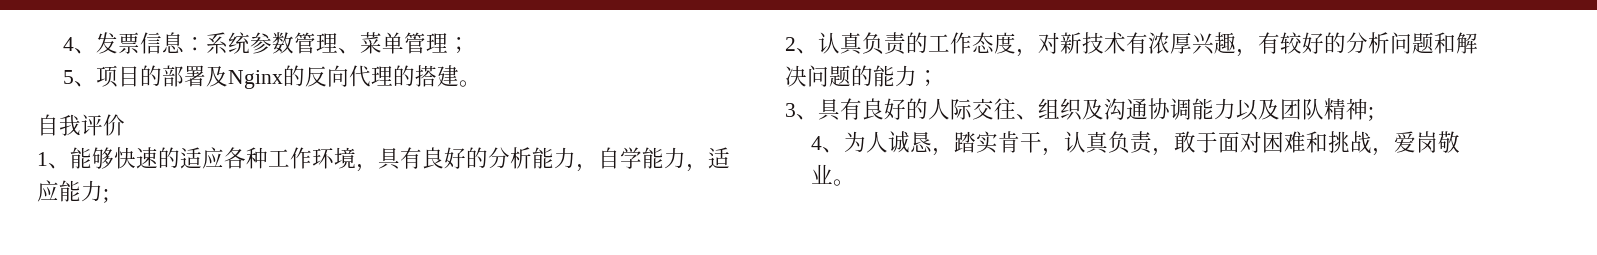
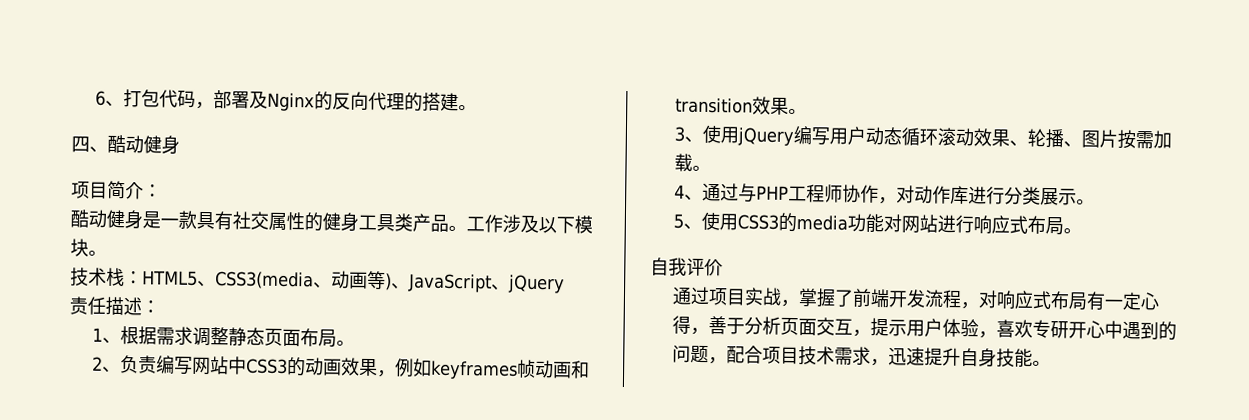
- 4、发票信息：系统参数管理、菜单管理；
- 5、项目的部署及Nginx的反向代理的搭建。
+ 6、打包代码，部署及Nginx的反向代理的搭建。
+ 四、酷动健身
+ 项目简介：
+ 酷动健身是一款具有社交属性的健身工具类产品。工作涉及以下模块。
+ 技术栈：HTML5、CSS3(media、动画等)、JavaScript、jQuery
+ 责任描述：
+ 1、根据需求调整静态页面布局。
+ 2、负责编写网站中CSS3的动画效果，例如keyframes帧动画和transition效果。
+ 3、使用jQuery编写用户动态循环滚动效果、轮播、图片按需加载。
+ 4、通过与PHP工程师协作，对动作库进行分类展示。
+ 5、使用CSS3的media功能对网站进行响应式布局。
  自我评价
- 1、能够快速的适应各种工作环境，具有良好的分析能力，自学能力，适应能力;
- 2、认真负责的工作态度，对新技术有浓厚兴趣，有较好的分析问题和解决问题的能力；
- 3、具有良好的人际交往、组织及沟通协调能力以及团队精神;
- 4、为人诚恳，踏实肯干，认真负责，敢于面对困难和挑战，爱岗敬业。
+ 通过项目实战，掌握了前端开发流程，对响应式布局有一定心得，善于分析页面交互，提示用户体验，喜欢专研开心中遇到的问题，配合项目技术需求，迅速提升自身技能。

